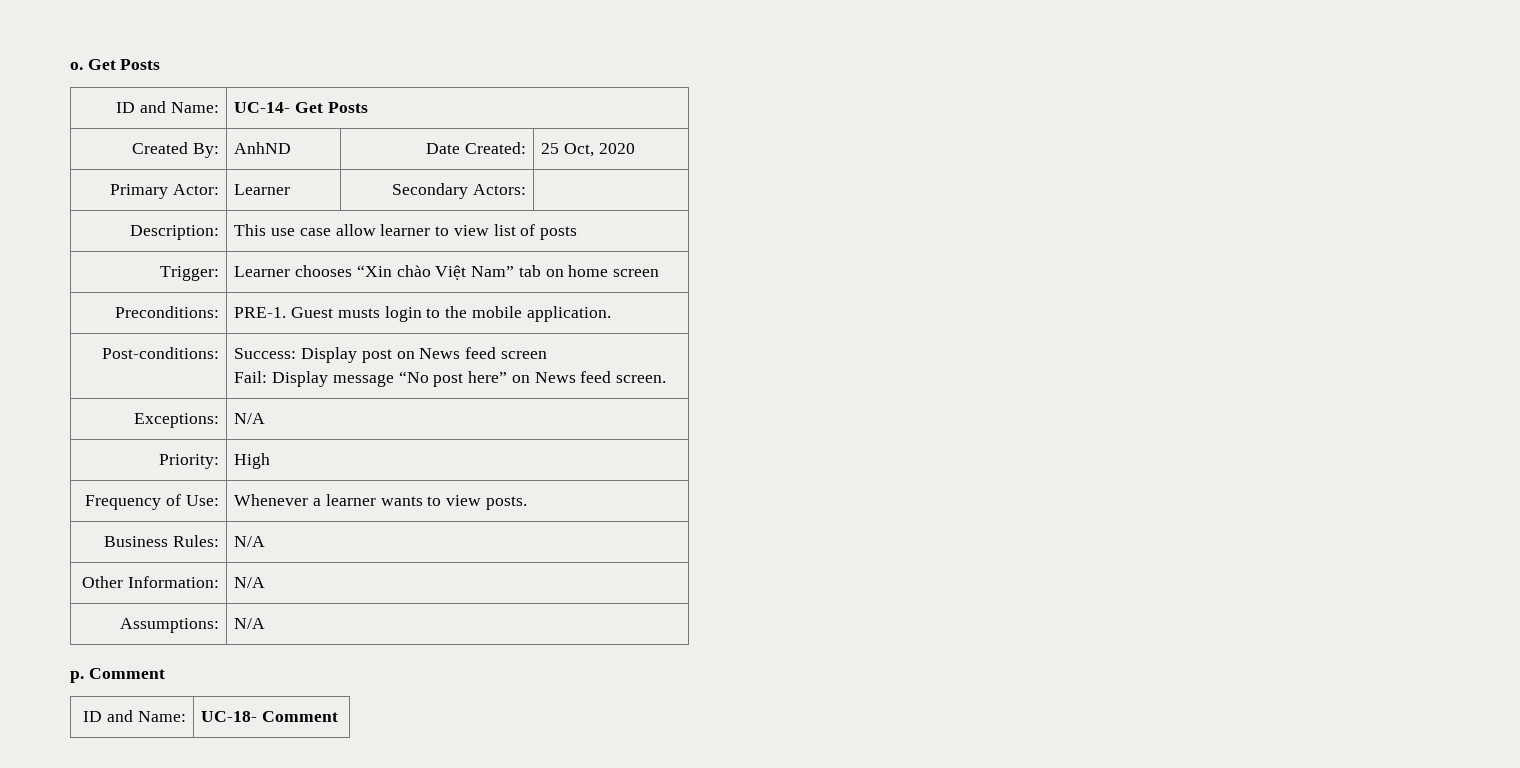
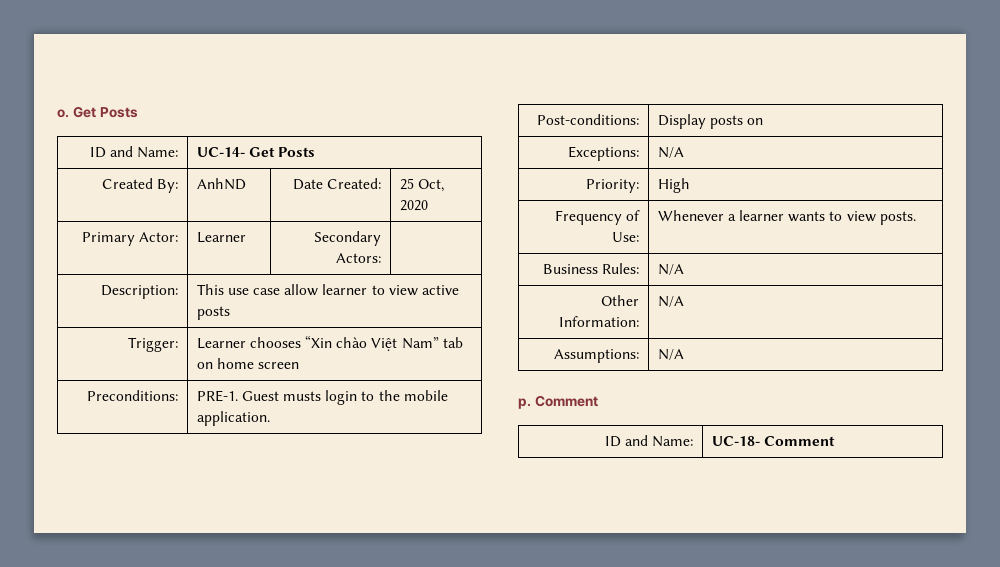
- Description: | This use case allow learner to view list of posts
+ Description: | This use case allow learner to view active posts
- Post-conditions: | Success: Display post on News feed screen
- Fail: Display message “No post here” on News feed screen.
+ Post-conditions: | Display posts on

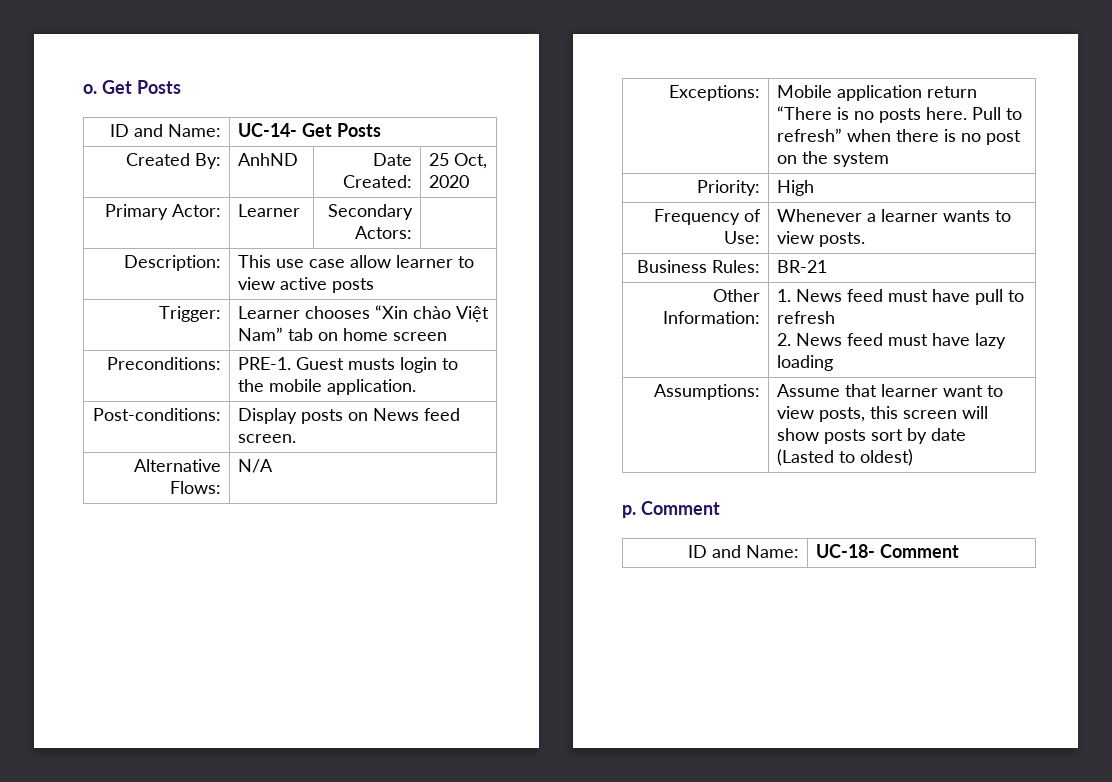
- Post-conditions: | Display posts on
- Exceptions: | N/A
+ Post-conditions: | Display posts on News feed screen.
+ Alternative Flows: | N/A
+ Exceptions: | Mobile application return “There is no posts here. Pull to refresh” when there is no post on the system
- Business Rules: | N/A
+ Business Rules: | BR-21
- Other Information: | N/A
- Assumptions: | N/A
+ Other Information: | 1. News feed must have pull to refresh
+ 2. News feed must have lazy loading
+ Assumptions: | Assume that learner want to view posts, this screen will show posts sort by date (Lasted to oldest)

